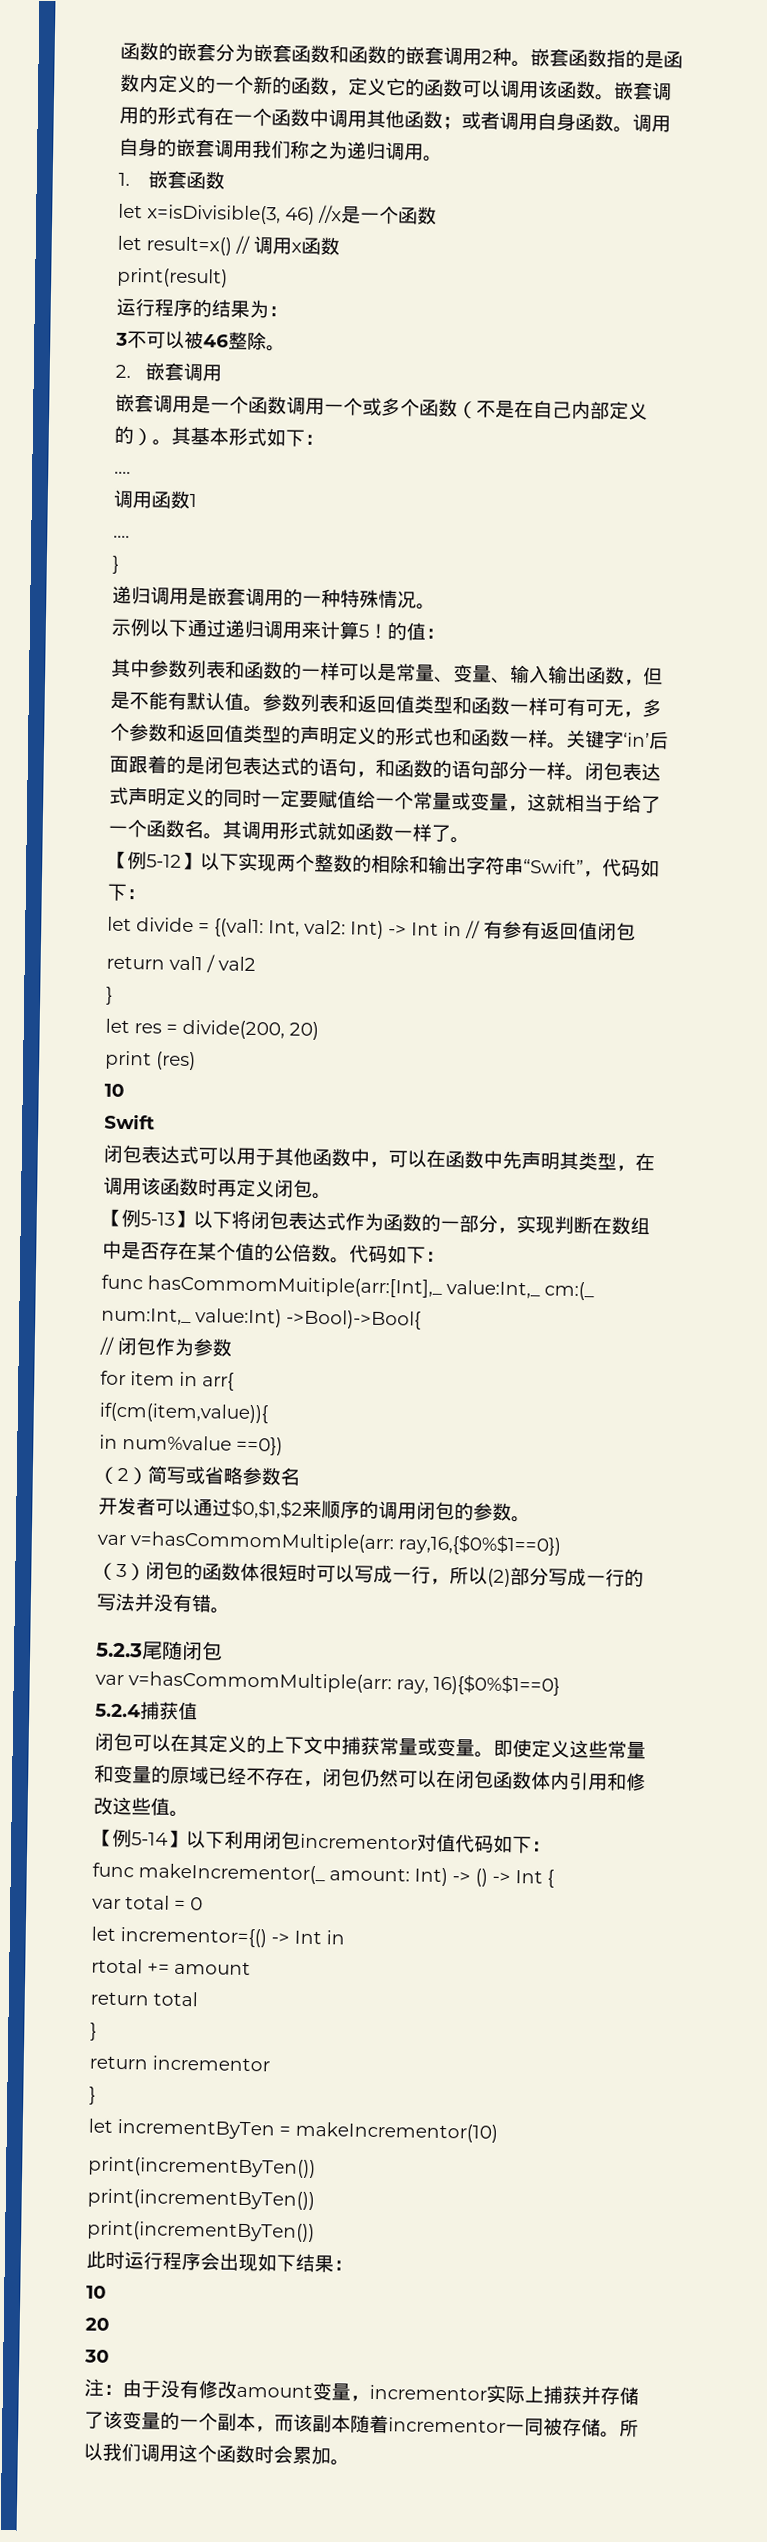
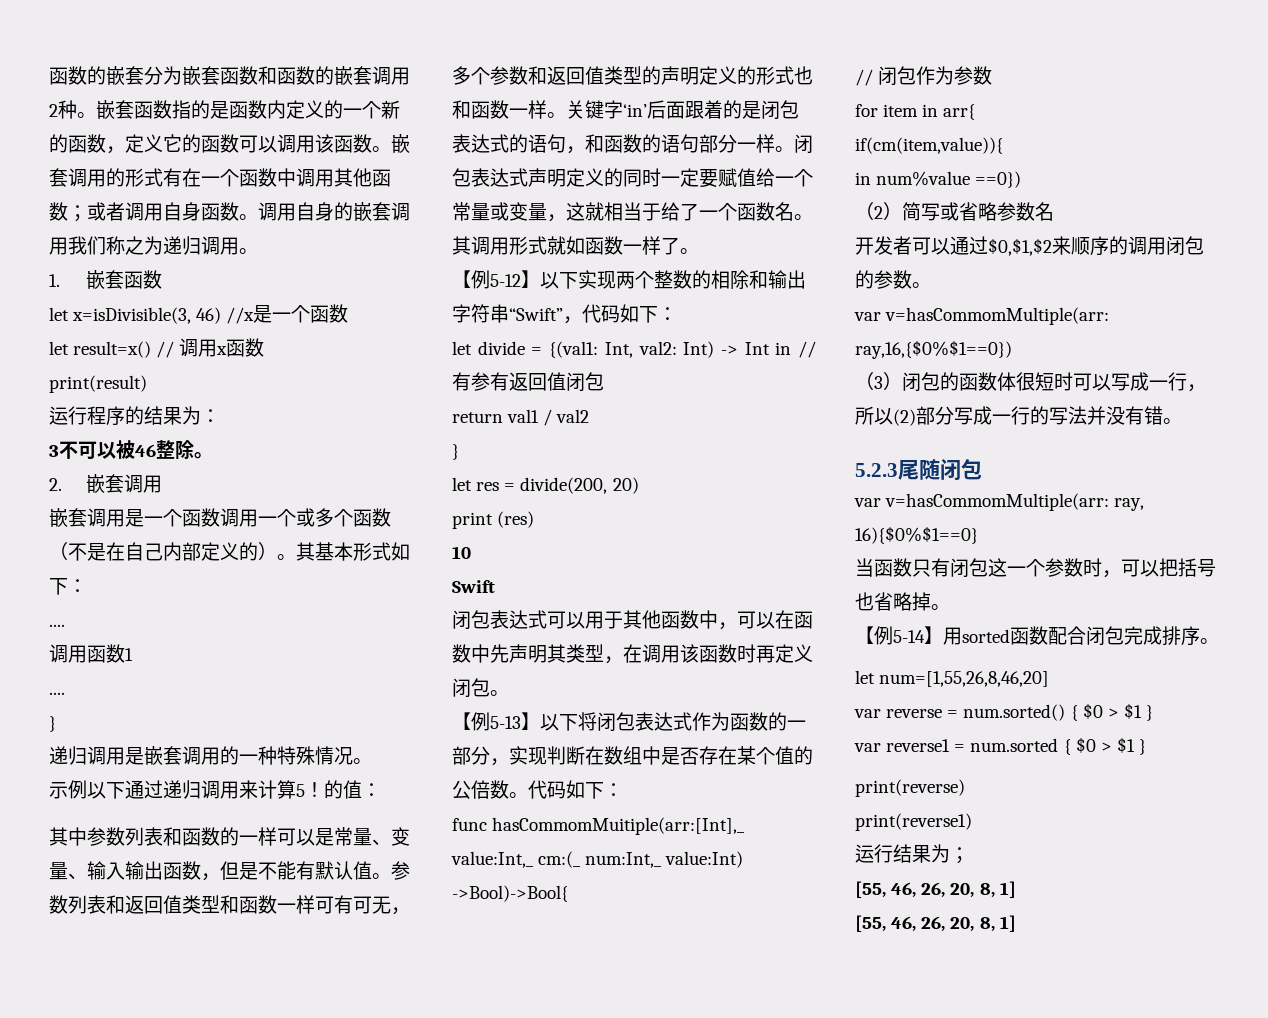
- 5.2.4捕获值
- 闭包可以在其定义的上下文中捕获常量或变量。即使定义这些常量和变量的原域已经不存在，闭包仍然可以在闭包函数体内引用和修改这些值。
- 【例5-14】以下利用闭包incrementor对值代码如下：
- func makeIncrementor(_ amount: Int) -> () -> Int {
- var total = 0
- let incrementor={() -> Int in
- rtotal += amount
- return total
- }
- return incrementor
- }
- let incrementByTen = makeIncrementor(10)
- print(incrementByTen())
- print(incrementByTen())
- print(incrementByTen())
- 此时运行程序会出现如下结果：
- 10
- 20
- 30
- 注：由于没有修改amount变量，incrementor实际上捕获并存储了该变量的一个副本，而该副本随着incrementor一同被存储。所以我们调用这个函数时会累加。
+ 当函数只有闭包这一个参数时，可以把括号也省略掉。
+ 【例5-14】用sorted函数配合闭包完成排序。
+ let num=[1,55,26,8,46,20]
+ var reverse = num.sorted() { $0 > $1 }
+ var reverse1 = num.sorted { $0 > $1 }
+ print(reverse)
+ print(reverse1)
+ 运行结果为；
+ [55, 46, 26, 20, 8, 1]
+ [55, 46, 26, 20, 8, 1]

